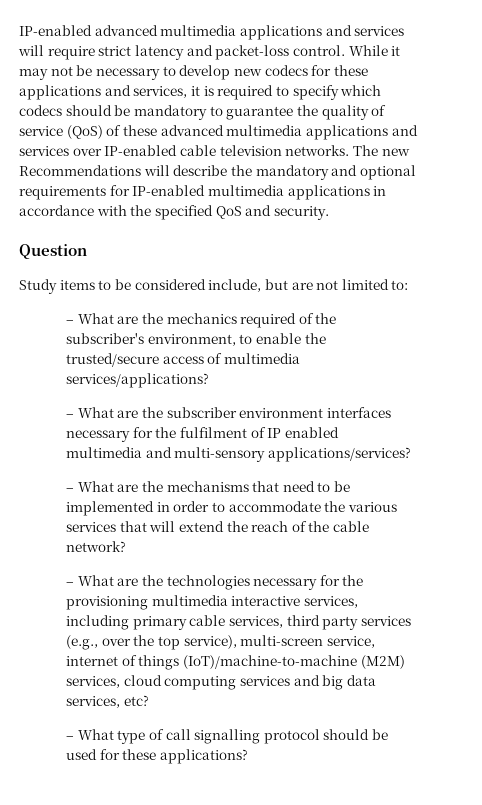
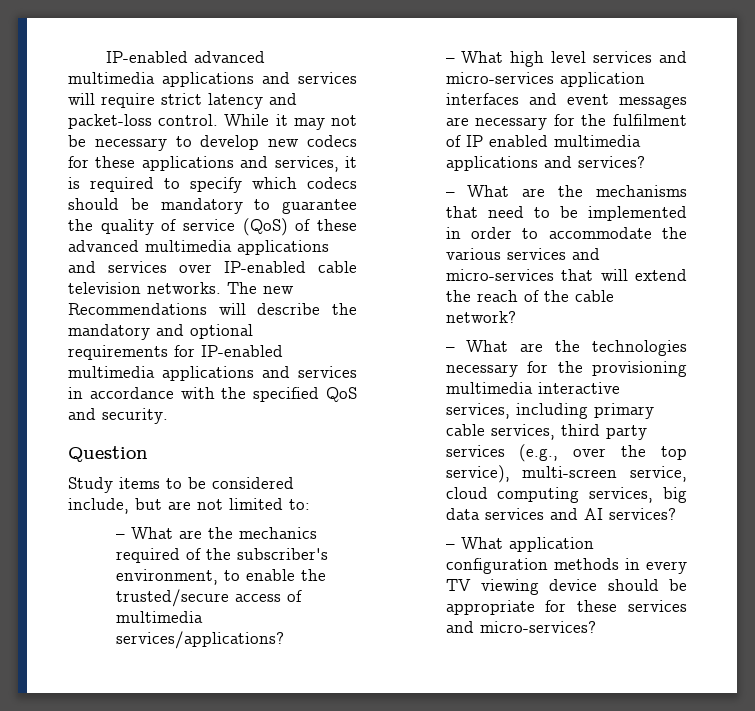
- The new Recommendations will describe the mandatory and optional requirements for IP-enabled multimedia applications in accordance with the specified QoS and security.
+ The new Recommendations will describe the mandatory and optional requirements for IP-enabled multimedia applications and services in accordance with the specified QoS and security.
- – What are the subscriber environment interfaces necessary for the fulfilment of IP enabled multimedia and multi-sensory applications/services?
+ – What high level services and micro-services application interfaces and event messages are necessary for the fulfilment of IP enabled multimedia applications and services?
- – What are the mechanisms that need to be implemented in order to accommodate the various services that will extend the reach of the cable network?
+ – What are the mechanisms that need to be implemented in order to accommodate the various services and micro-services that will extend the reach of the cable network?
- – What are the technologies necessary for the provisioning multimedia interactive services, including primary cable services, third party services (e.g., over the top service), multi-screen service, internet of things (IoT)/machine-to-machine (M2M) services, cloud computing services and big data services, etc?
- – What type of call signalling protocol should be used for these applications?
+ – What are the technologies necessary for the provisioning multimedia interactive services, including primary cable services, third party services (e.g., over the top service), multi-screen service, cloud computing services, big data services and AI services?
+ – What application configuration methods in every TV viewing device should be appropriate for these services and micro-services?

